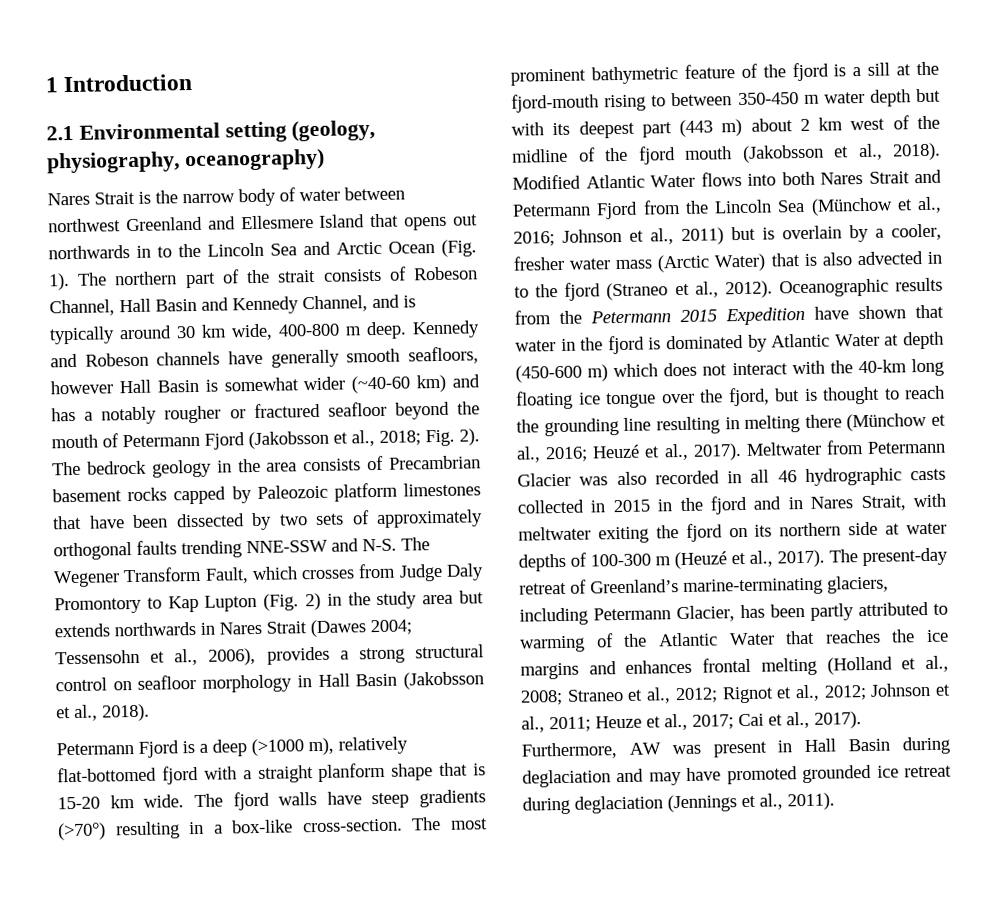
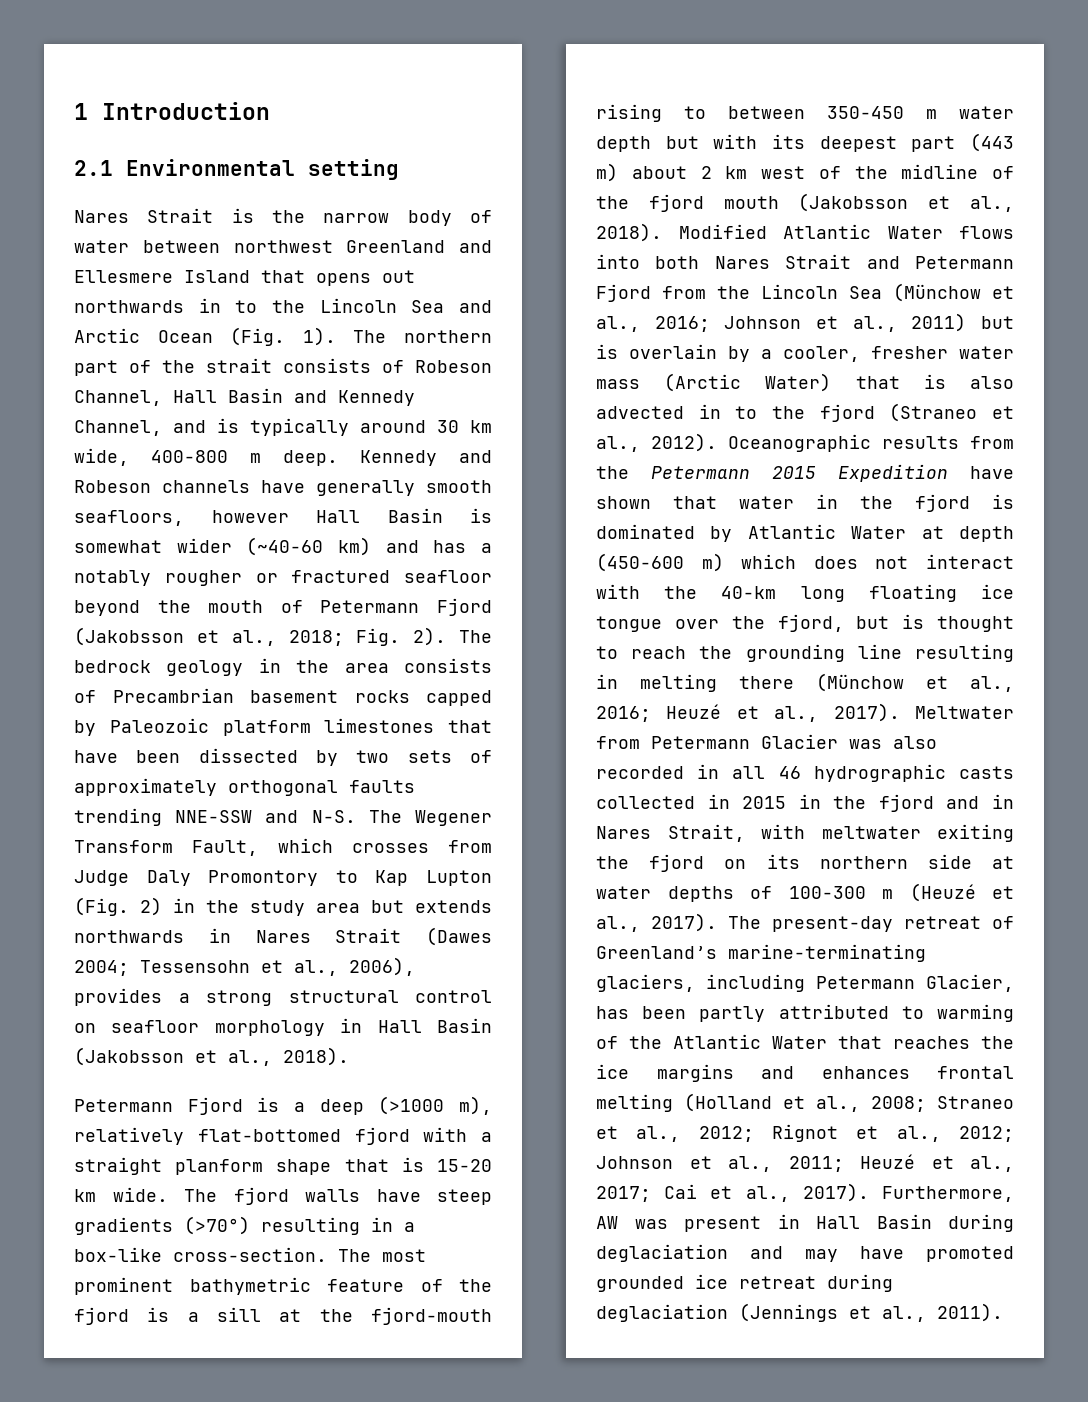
- 2.1 Environmental setting (geology, physiography, oceanography)
+ 2.1 Environmental setting
- The present-day retreat of Greenland’s marine-terminating glaciers, including Petermann Glacier, has been partly attributed to warming of the Atlantic Water that reaches the ice margins and enhances frontal melting (Holland et al., 2008; Straneo et al., 2012; Rignot et al., 2012; Johnson et al., 2011; Heuze et al., 2017; Cai et al., 2017).
+ The present-day retreat of Greenland’s marine-terminating glaciers, including Petermann Glacier, has been partly attributed to warming of the Atlantic Water that reaches the ice margins and enhances frontal melting (Holland et al., 2008; Straneo et al., 2012; Rignot et al., 2012; Johnson et al., 2011; Heuzé et al., 2017; Cai et al., 2017).

